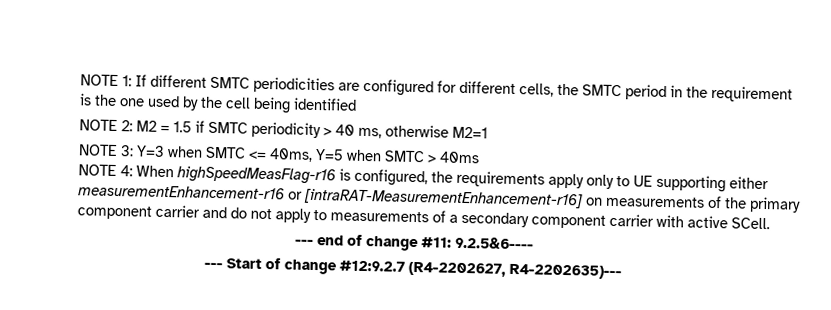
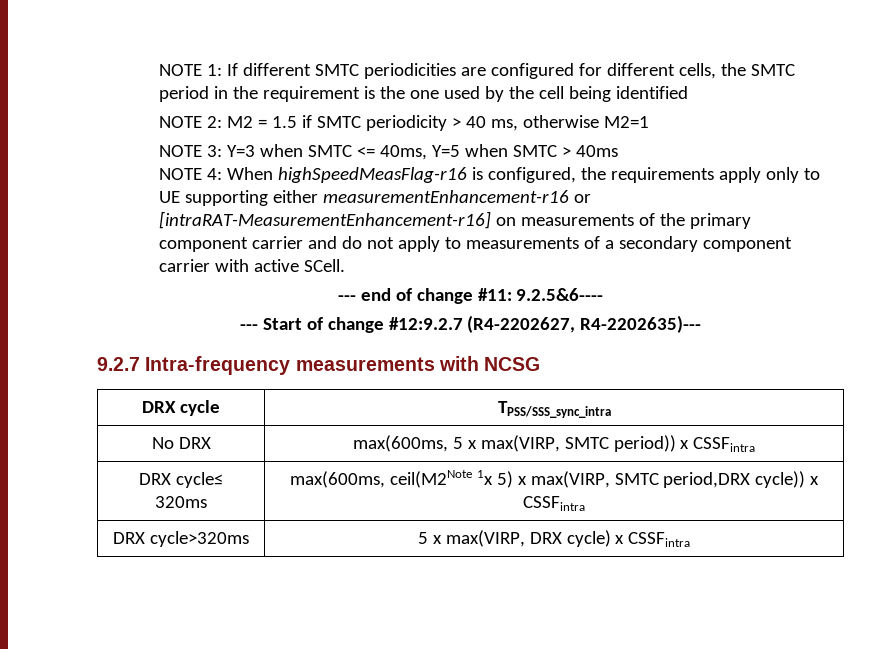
+ 9.2.7 Intra-frequency measurements with NCSG
+ DRX cycle | TPSS/SSS_sync_intra
+ No DRX | max(600ms, 5 x max(VIRP, SMTC period)) x CSSFintra
+ DRX cycle≤ 320ms | max(600ms, ceil(M2Note 1x 5) x max(VIRP, SMTC period,DRX cycle)) x CSSFintra
+ DRX cycle>320ms | 5 x max(VIRP, DRX cycle) x CSSFintra

